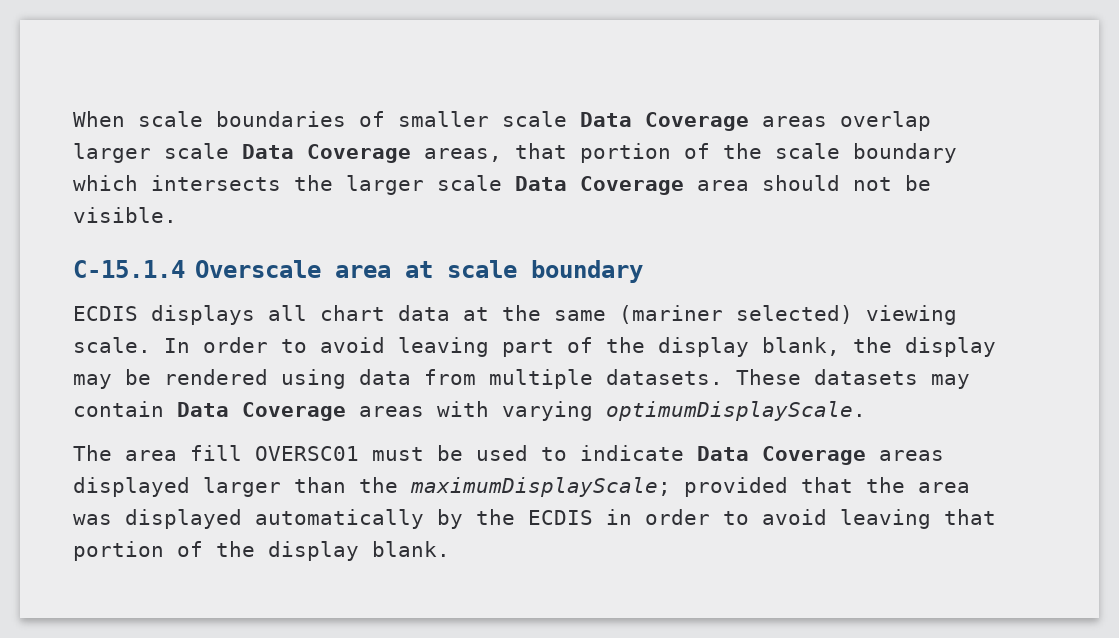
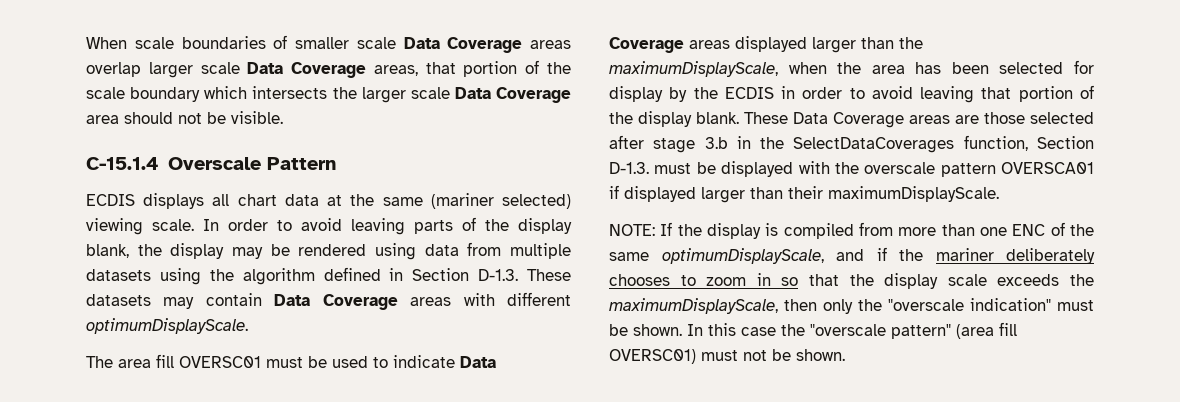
- C-15.1.4 Overscale area at scale boundary
+ C-15.1.4 Overscale Pattern
- In order to avoid leaving part of the display blank, the display may be rendered using data from multiple datasets. These datasets may contain Data Coverage areas with varying optimumDisplayScale.
+ In order to avoid leaving parts of the display blank, the display may be rendered using data from multiple datasets using the algorithm defined in Section D-1.3. These datasets may contain Data Coverage areas with different optimumDisplayScale.
- The area fill OVERSC01 must be used to indicate Data Coverage areas displayed larger than the maximumDisplayScale; provided that the area was displayed automatically by the ECDIS in order to avoid leaving that portion of the display blank.
+ The area fill OVERSC01 must be used to indicate Data Coverage areas displayed larger than the maximumDisplayScale, when the area has been selected for display by the ECDIS in order to avoid leaving that portion of the display blank.
+ These Data Coverage areas are those selected after stage 3.b in the SelectDataCoverages function, Section D-1.3. must be displayed with the overscale pattern OVERSCA01 if displayed larger than their maximumDisplayScale.
+ NOTE: If the display is compiled from more than one ENC of the same optimumDisplayScale, and if the mariner deliberately chooses to zoom in so that the display scale exceeds the maximumDisplayScale, then only the "overscale indication" must be shown. In this case the "overscale pattern" (area fill OVERSC01) must not be shown.

